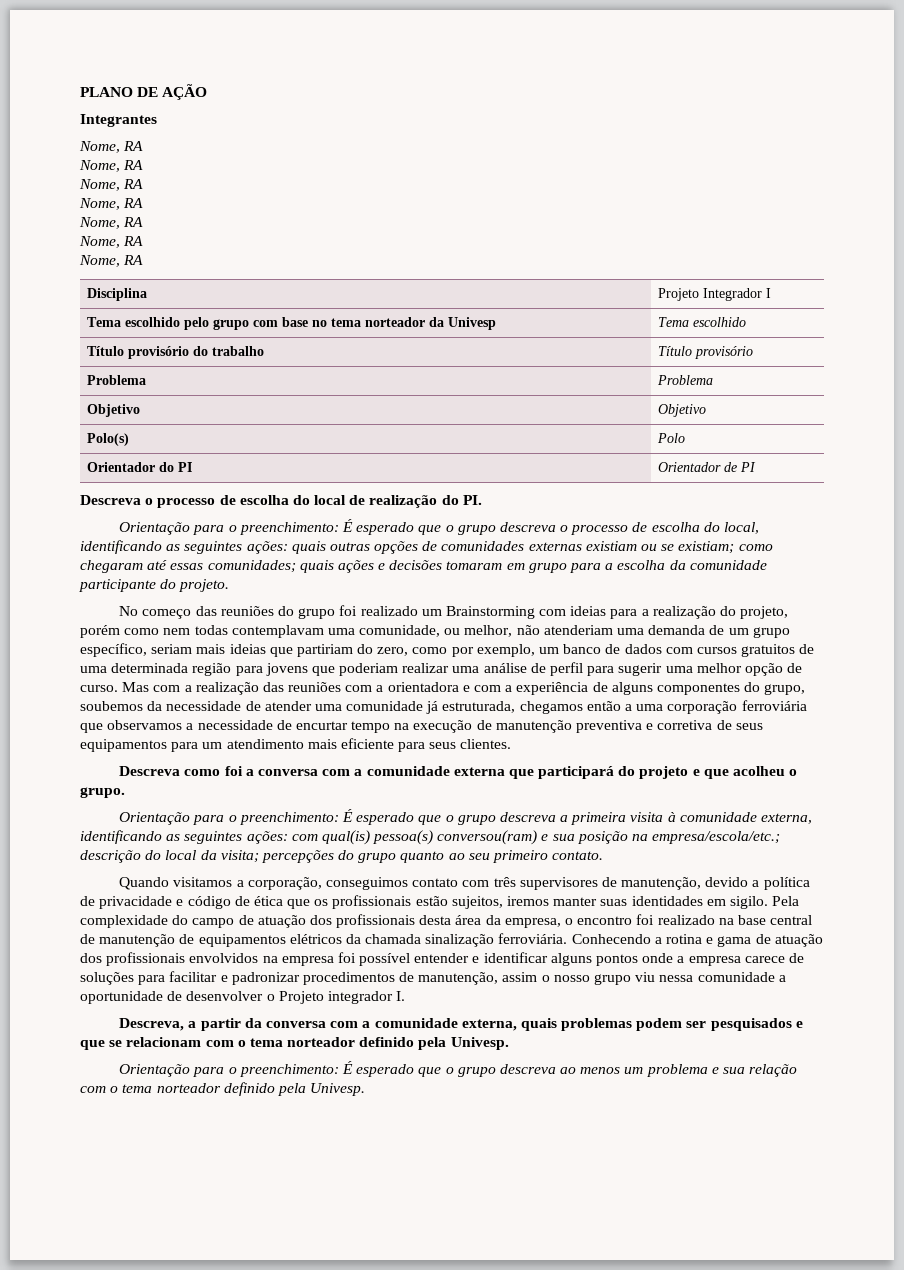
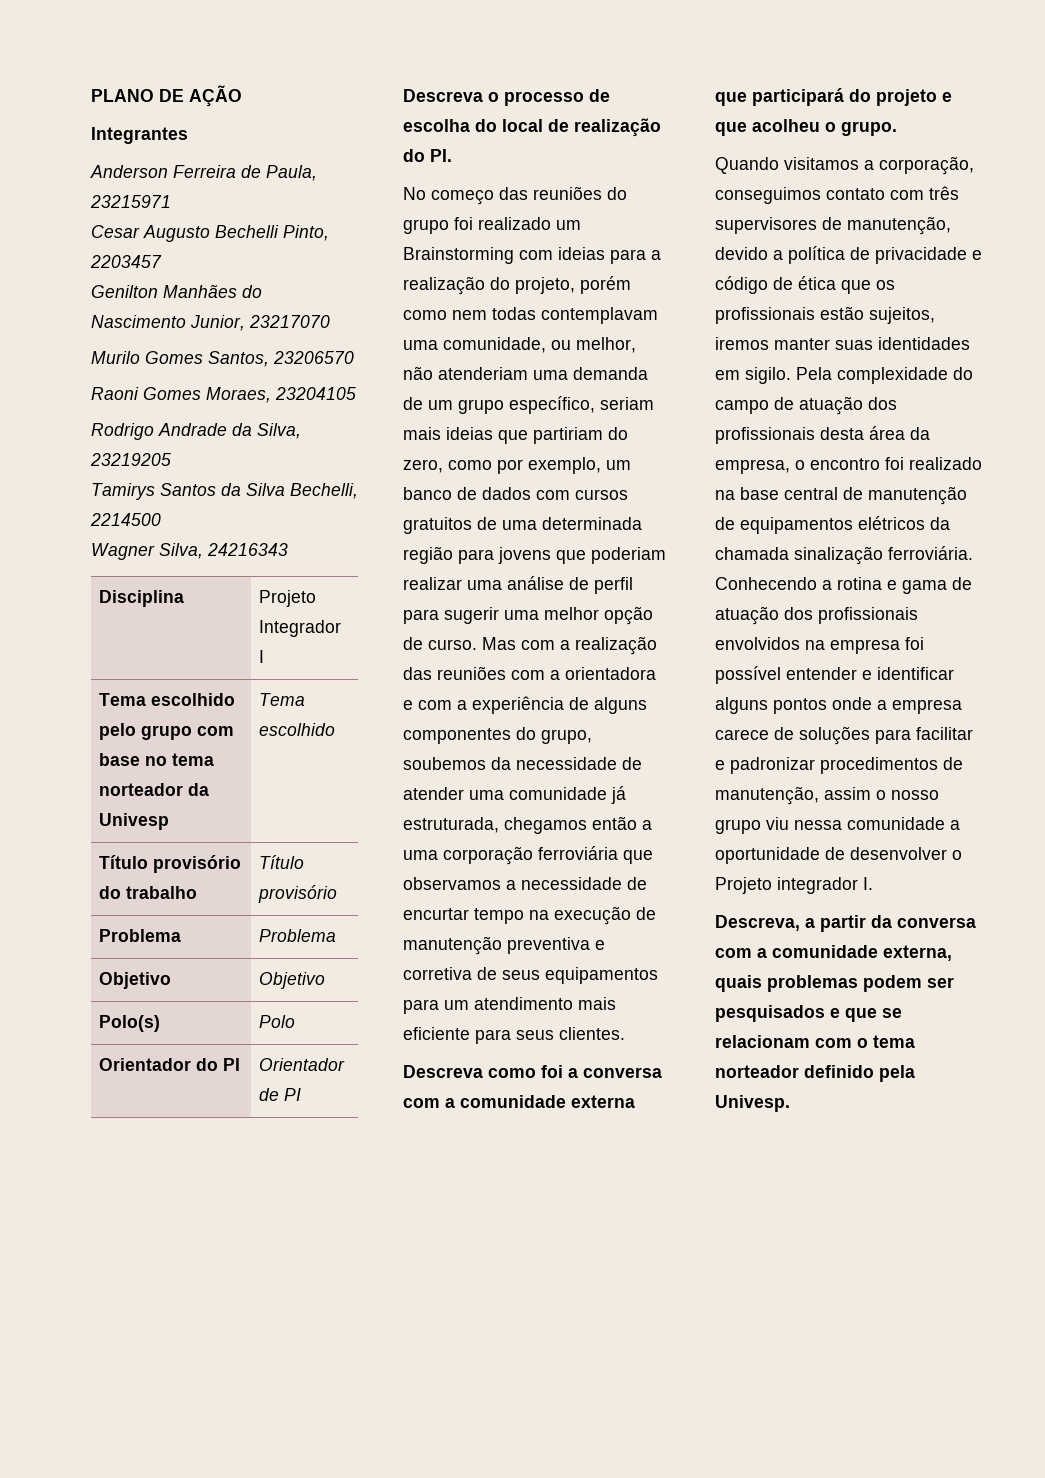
  Integrantes
- Nome, RA
- Nome, RA
- Nome, RA
- Nome, RA
- Nome, RA
- Nome, RA
- Nome, RA
+ Anderson Ferreira de Paula, 23215971
+ Cesar Augusto Bechelli Pinto, 2203457
+ Genilton Manhães do Nascimento Junior, 23217070
+ Murilo Gomes Santos, 23206570
+ Raoni Gomes Moraes, 23204105
+ Rodrigo Andrade da Silva, 23219205
+ Tamirys Santos da Silva Bechelli, 2214500
+ Wagner Silva, 24216343
- Orientação para o preenchimento: É esperado que o grupo descreva o processo de escolha do local, identificando as seguintes ações: quais outras opções de comunidades externas existiam ou se existiam; como chegaram até essas comunidades; quais ações e decisões tomaram em grupo para a escolha da comunidade participante do projeto.
- Orientação para o preenchimento: É esperado que o grupo descreva a primeira visita à comunidade externa, identificando as seguintes ações: com qual(is) pessoa(s) conversou(ram) e sua posição na empresa/escola/etc.; descrição do local da visita; percepções do grupo quanto ao seu primeiro contato.
- Orientação para o preenchimento: É esperado que o grupo descreva ao menos um problema e sua relação com o tema norteador definido pela Univesp.

